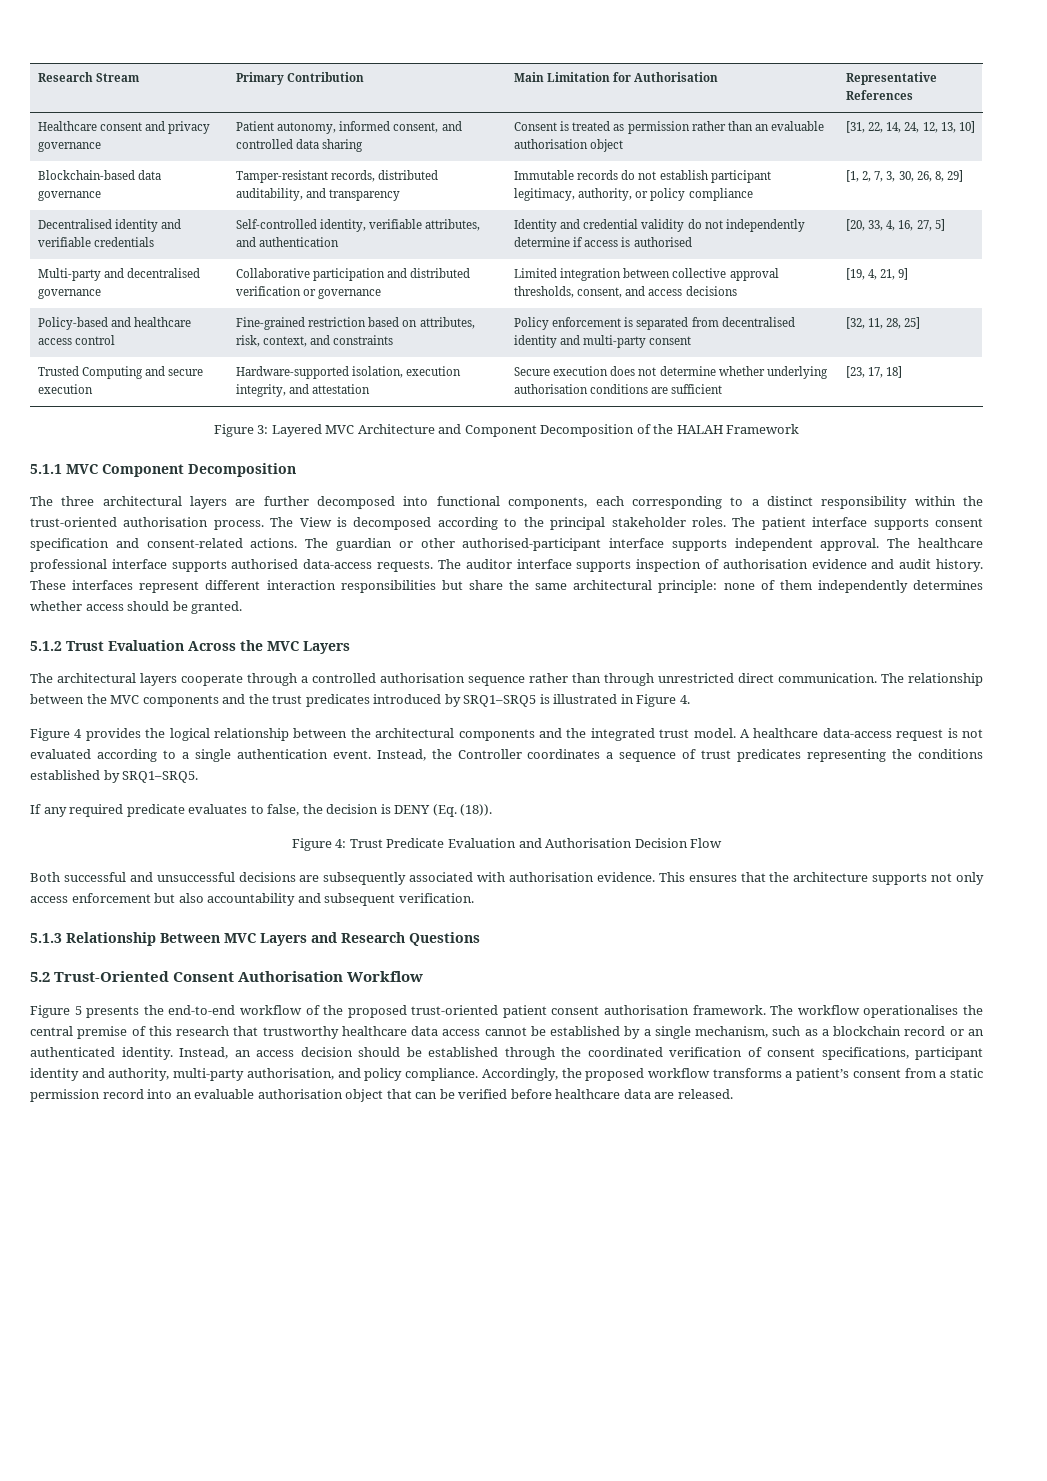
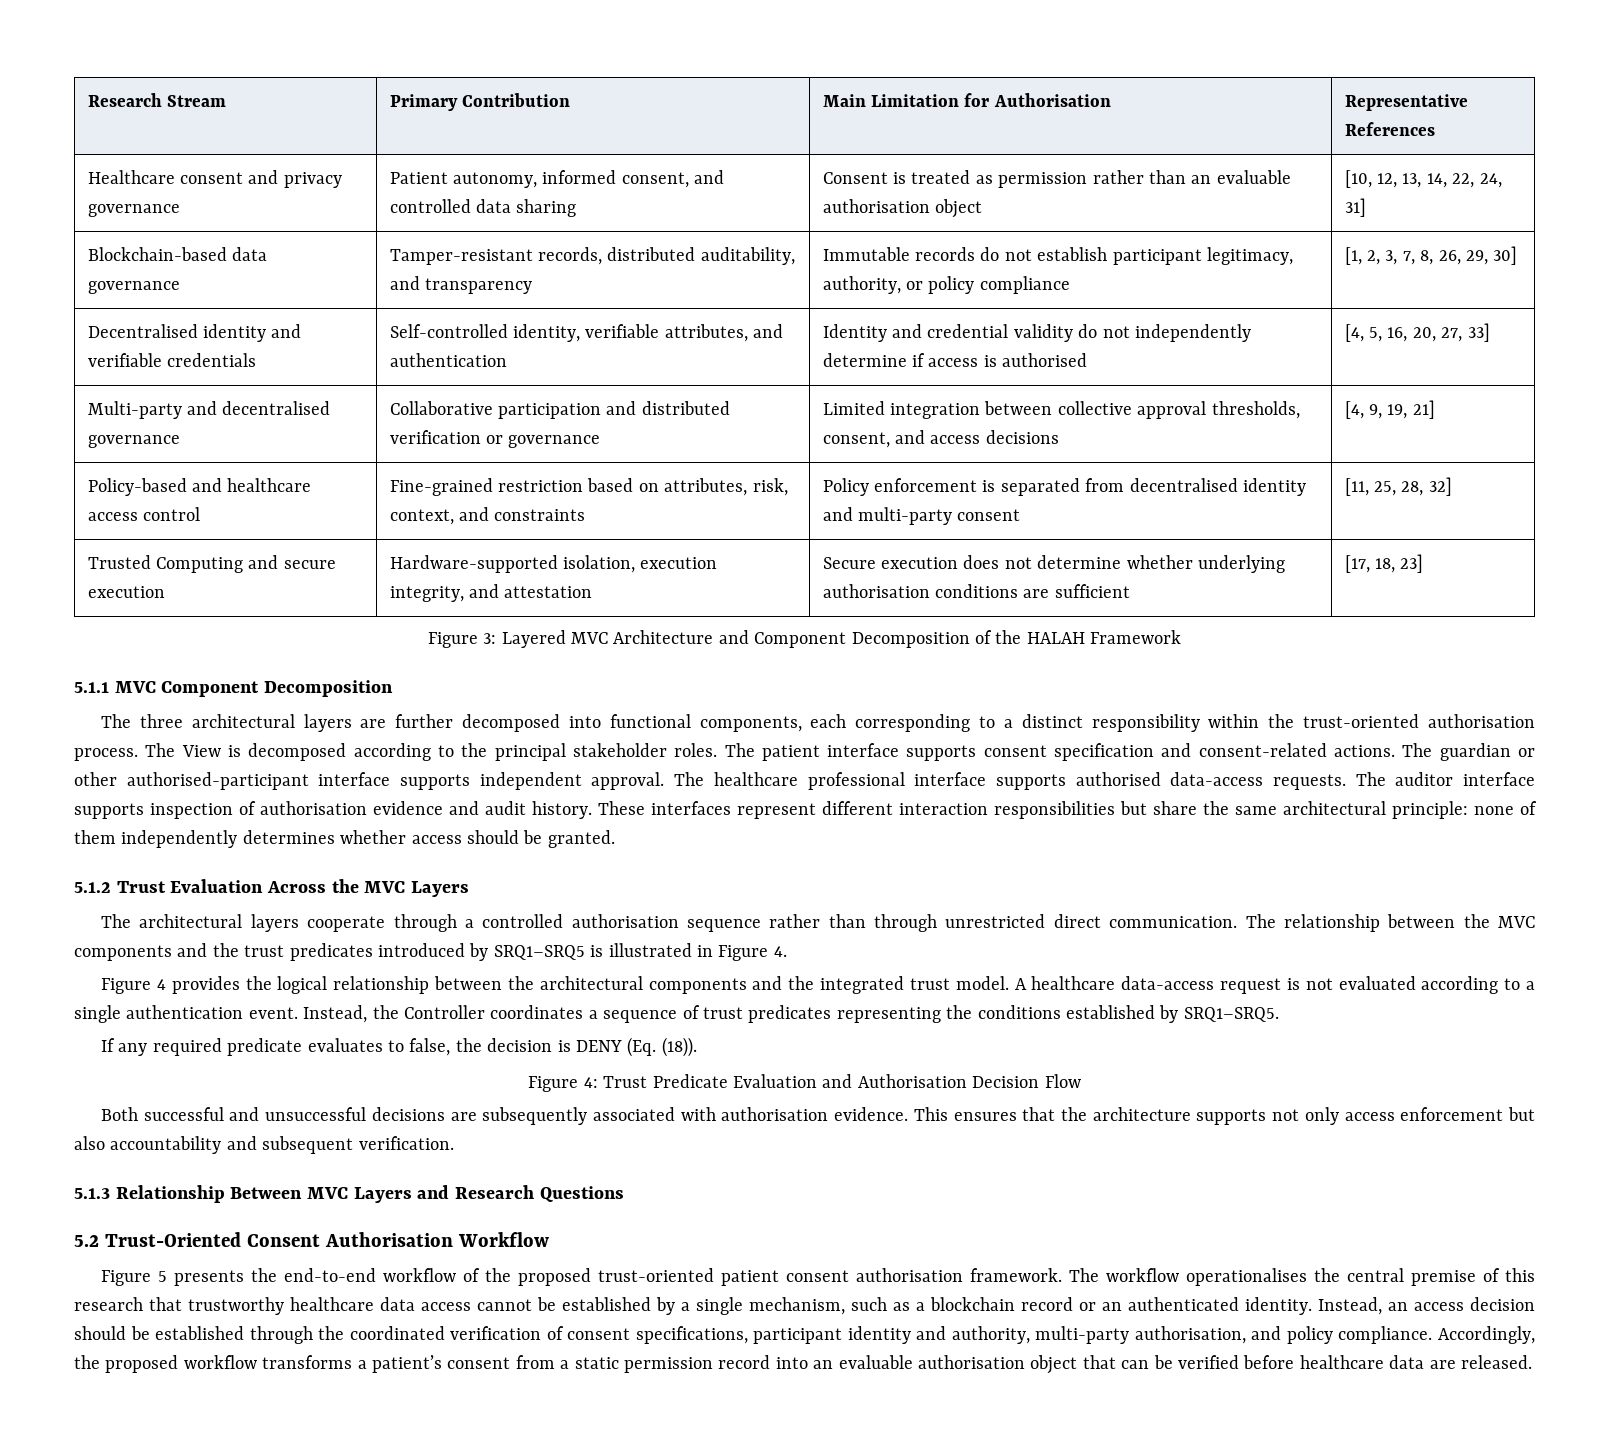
- Healthcare consent and privacy governance | Patient autonomy, informed consent, and controlled data sharing | Consent is treated as permission rather than an evaluable authorisation object | [31, 22, 14, 24, 12, 13, 10]
+ Healthcare consent and privacy governance | Patient autonomy, informed consent, and controlled data sharing | Consent is treated as permission rather than an evaluable authorisation object | [10, 12, 13, 14, 22, 24, 31]
- Blockchain-based data governance | Tamper-resistant records, distributed auditability, and transparency | Immutable records do not establish participant legitimacy, authority, or policy compliance | [1, 2, 7, 3, 30, 26, 8, 29]
+ Blockchain-based data governance | Tamper-resistant records, distributed auditability, and transparency | Immutable records do not establish participant legitimacy, authority, or policy compliance | [1, 2, 3, 7, 8, 26, 29, 30]
- Decentralised identity and verifiable credentials | Self-controlled identity, verifiable attributes, and authentication | Identity and credential validity do not independently determine if access is authorised | [20, 33, 4, 16, 27, 5]
+ Decentralised identity and verifiable credentials | Self-controlled identity, verifiable attributes, and authentication | Identity and credential validity do not independently determine if access is authorised | [4, 5, 16, 20, 27, 33]
- Multi-party and decentralised governance | Collaborative participation and distributed verification or governance | Limited integration between collective approval thresholds, consent, and access decisions | [19, 4, 21, 9]
+ Multi-party and decentralised governance | Collaborative participation and distributed verification or governance | Limited integration between collective approval thresholds, consent, and access decisions | [4, 9, 19, 21]
- Policy-based and healthcare access control | Fine-grained restriction based on attributes, risk, context, and constraints | Policy enforcement is separated from decentralised identity and multi-party consent | [32, 11, 28, 25]
+ Policy-based and healthcare access control | Fine-grained restriction based on attributes, risk, context, and constraints | Policy enforcement is separated from decentralised identity and multi-party consent | [11, 25, 28, 32]
- Trusted Computing and secure execution | Hardware-supported isolation, execution integrity, and attestation | Secure execution does not determine whether underlying authorisation conditions are sufficient | [23, 17, 18]
+ Trusted Computing and secure execution | Hardware-supported isolation, execution integrity, and attestation | Secure execution does not determine whether underlying authorisation conditions are sufficient | [17, 18, 23]

